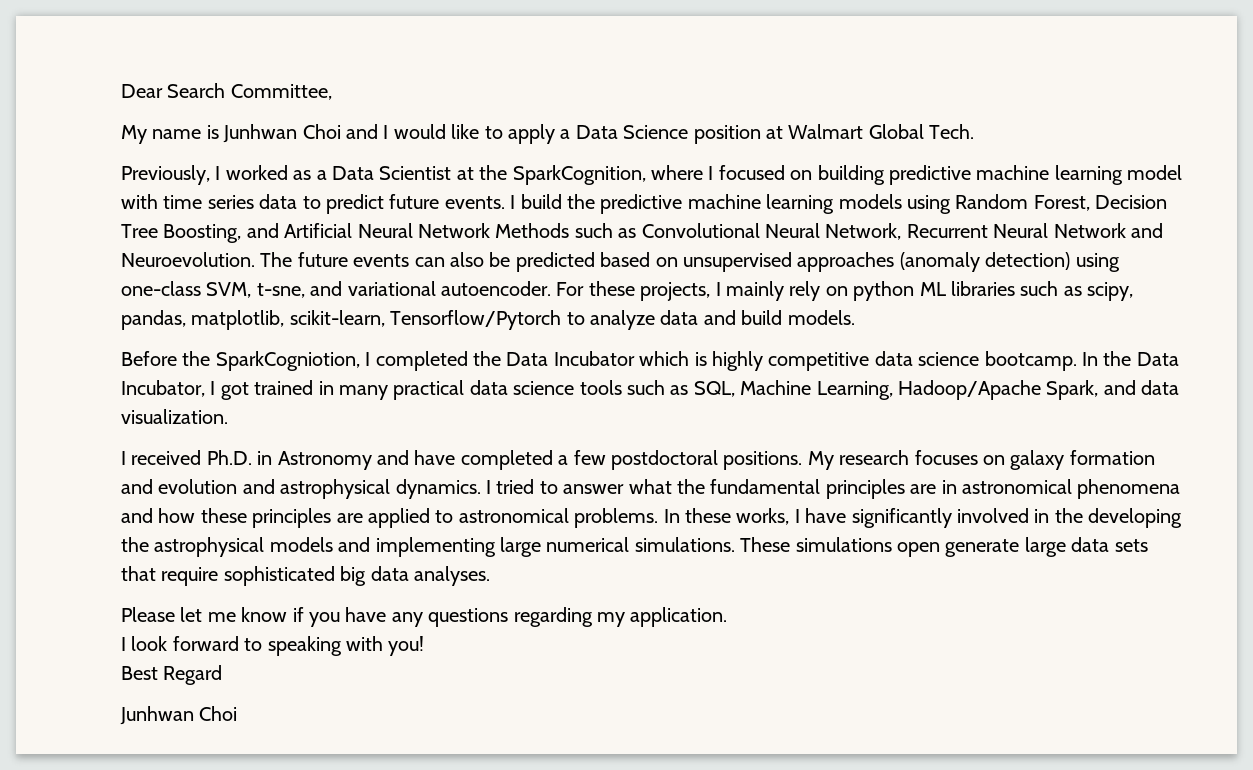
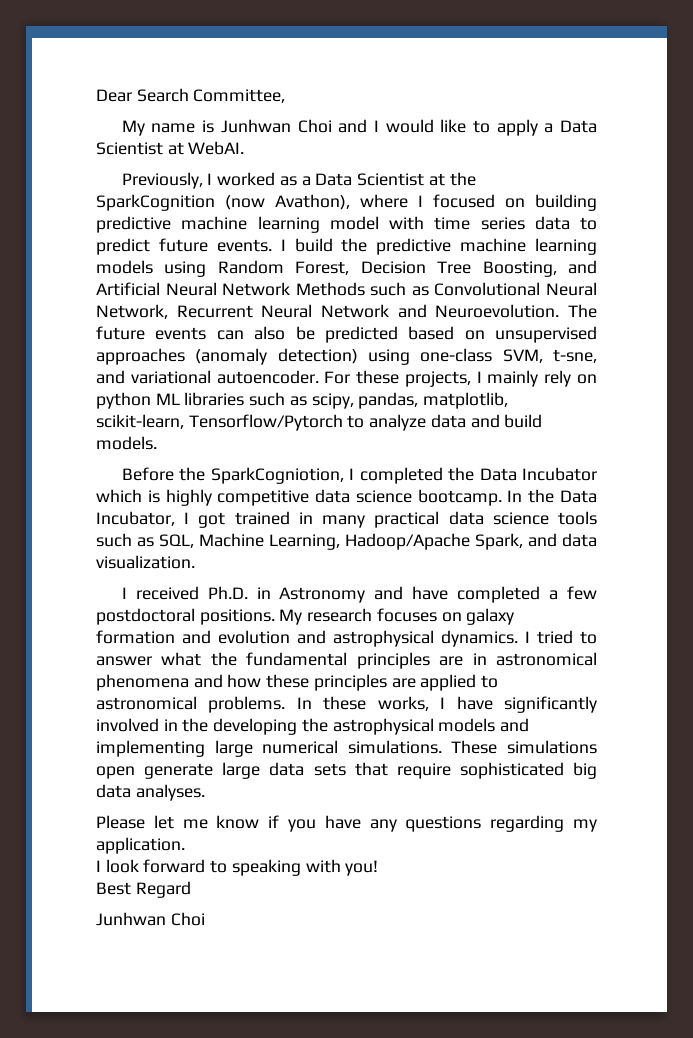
- My name is Junhwan Choi and I would like to apply a Data Science position at Walmart Global Tech.
+ My name is Junhwan Choi and I would like to apply a Data Scientist at WebAI.
- Previously, I worked as a Data Scientist at the SparkCognition, where I focused on building predictive machine learning model with time series data to predict future events.
+ Previously, I worked as a Data Scientist at the SparkCognition (now Avathon), where I focused on building predictive machine learning model with time series data to predict future events.

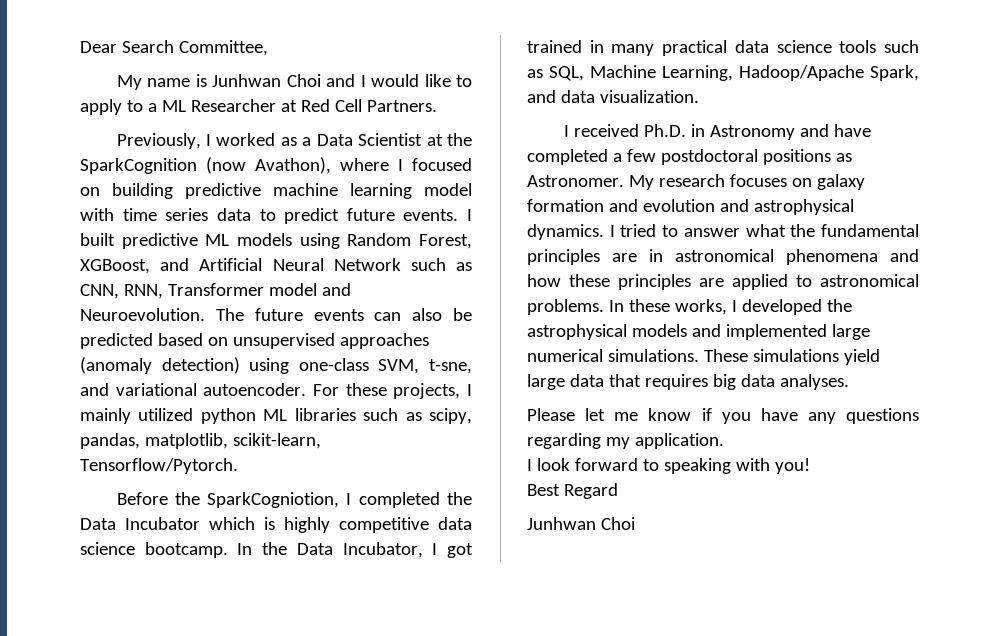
- My name is Junhwan Choi and I would like to apply a Data Scientist at WebAI.
+ My name is Junhwan Choi and I would like to apply to a ML Researcher at Red Cell Partners.
- I build the predictive machine learning models using Random Forest, Decision Tree Boosting, and Artificial Neural Network Methods such as Convolutional Neural Network, Recurrent Neural Network and Neuroevolution.
+ I built predictive ML models using Random Forest, XGBoost, and Artificial Neural Network such as CNN, RNN, Transformer model and Neuroevolution.
- For these projects, I mainly rely on python ML libraries such as scipy, pandas, matplotlib, scikit-learn, Tensorflow/Pytorch to analyze data and build models.
+ For these projects, I mainly utilized python ML libraries such as scipy, pandas, matplotlib, scikit-learn, Tensorflow/Pytorch.
- I received Ph.D. in Astronomy and have completed a few postdoctoral positions.
+ I received Ph.D. in Astronomy and have completed a few postdoctoral positions as Astronomer.
- In these works, I have significantly involved in the developing the astrophysical models and implementing large numerical simulations.
+ In these works, I developed the astrophysical models and implemented large numerical simulations.
- These simulations open generate large data sets that require sophisticated big data analyses.
+ These simulations yield large data that requires big data analyses.

